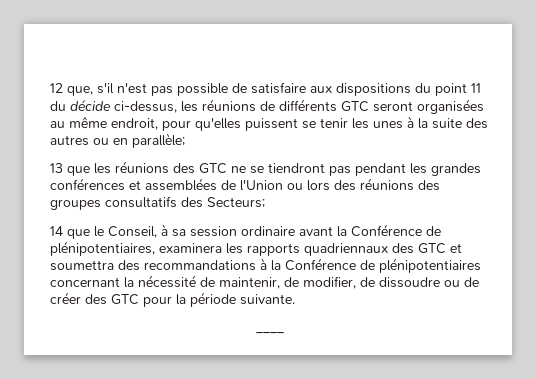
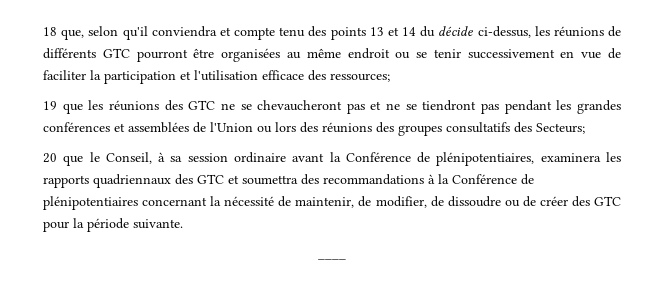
- 12 que, s'il n'est pas possible de satisfaire aux dispositions du point 11 du décide ci-dessus, les réunions de différents GTC seront organisées au même endroit, pour qu'elles puissent se tenir les unes à la suite des autres ou en parallèle;
- 13 que les réunions des GTC ne se tiendront pas pendant les grandes conférences et assemblées de l'Union ou lors des réunions des groupes consultatifs des Secteurs;
+ 18 que, selon qu'il conviendra et compte tenu des points 13 et 14 du décide ci-dessus, les réunions de différents GTC pourront être organisées au même endroit ou se tenir successivement en vue de faciliter la participation et l'utilisation efficace des ressources;
+ 19 que les réunions des GTC ne se chevaucheront pas et ne se tiendront pas pendant les grandes conférences et assemblées de l'Union ou lors des réunions des groupes consultatifs des Secteurs;
- 14 que le Conseil, à sa session ordinaire avant la Conférence de plénipotentiaires, examinera les rapports quadriennaux des GTC et soumettra des recommandations à la Conférence de plénipotentiaires concernant la nécessité de maintenir, de modifier, de dissoudre ou de créer des GTC pour la période suivante.
+ 20 que le Conseil, à sa session ordinaire avant la Conférence de plénipotentiaires, examinera les rapports quadriennaux des GTC et soumettra des recommandations à la Conférence de plénipotentiaires concernant la nécessité de maintenir, de modifier, de dissoudre ou de créer des GTC pour la période suivante.

